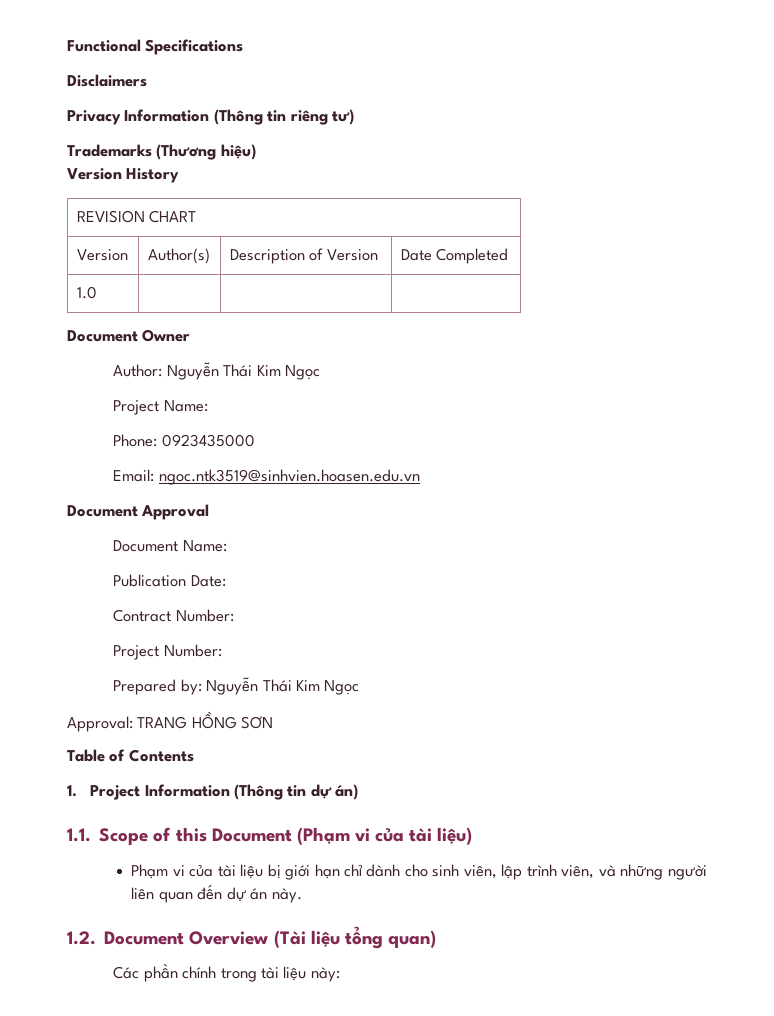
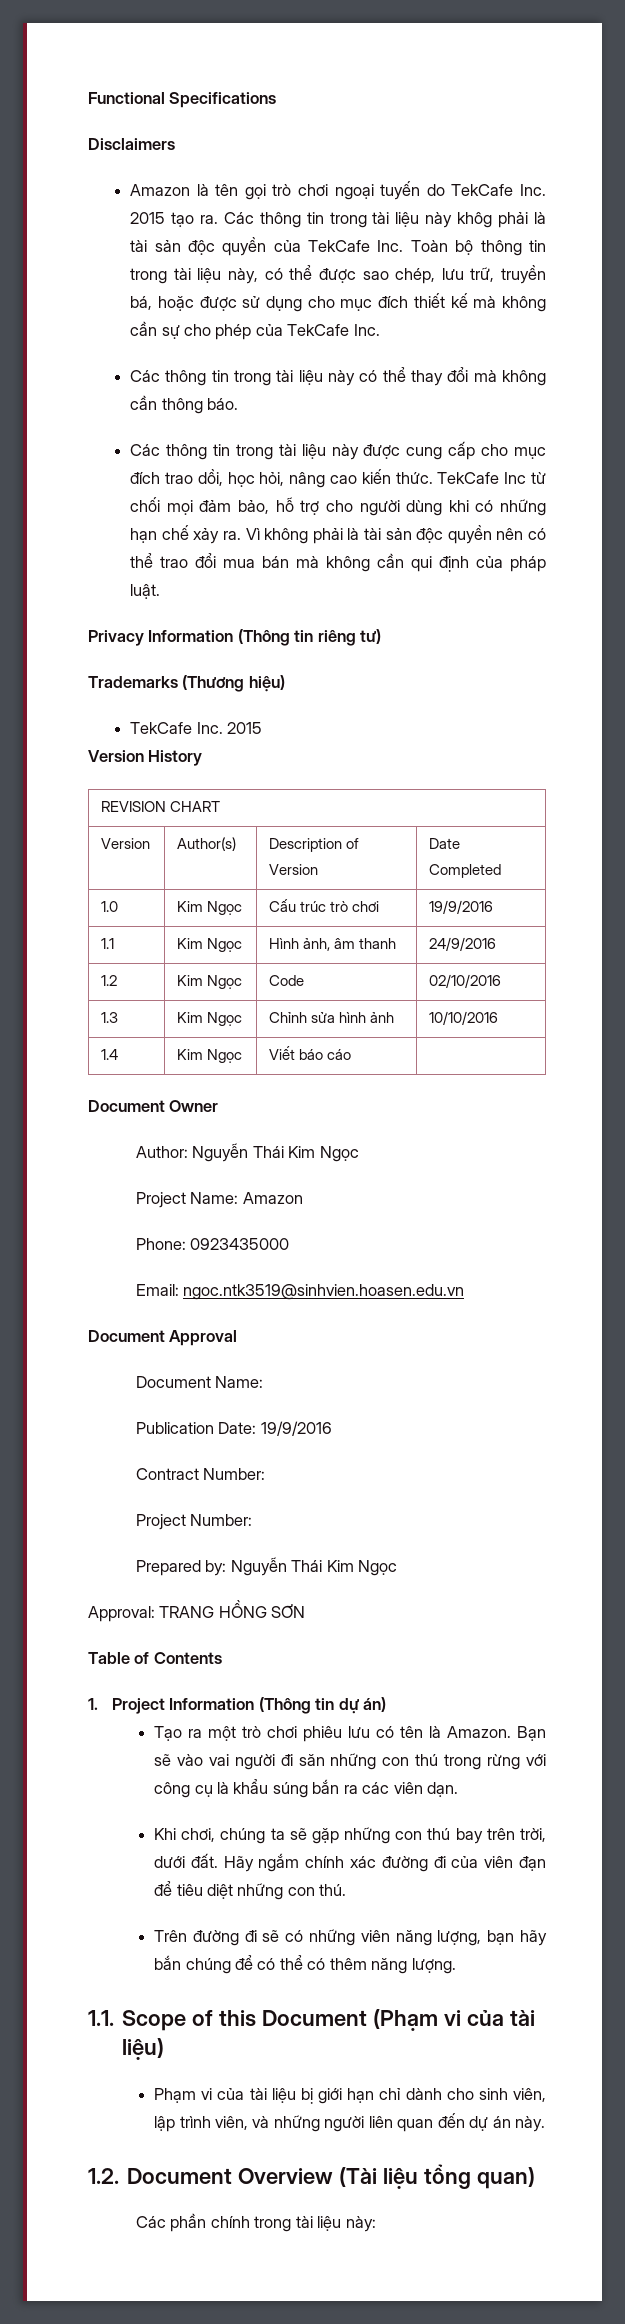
+ Amazon là tên gọi trò chơi ngoại tuyến do TekCafe Inc. 2015 tạo ra. Các thông tin trong tài liệu này khôg phải là tài sản độc quyền của TekCafe Inc. Toàn bộ thông tin trong tài liệu này, có thể được sao chép, lưu trữ, truyền bá, hoặc được sử dụng cho mục đích thiết kế mà không cần sự cho phép của TekCafe Inc.
+ Các thông tin trong tài liệu này có thể thay đổi mà không cần thông báo.
+ Các thông tin trong tài liệu này được cung cấp cho mục đích trao dồi, học hỏi, nâng cao kiến thức. TekCafe Inc từ chối mọi đảm bảo, hỗ trợ cho người dùng khi có những hạn chế xảy ra. Vì không phải là tài sản độc quyền nên có thể trao đổi mua bán mà không cần qui định của pháp luật.
  Trademarks (Thương hiệu)
+ TekCafe Inc. 2015
- 1.0 | | |
+ 1.0 | Kim Ngọc | Cấu trúc trò chơi | 19/9/2016
+ 1.1 | Kim Ngọc | Hình ảnh, âm thanh | 24/9/2016
+ 1.2 | Kim Ngọc | Code | 02/10/2016
+ 1.3 | Kim Ngọc | Chỉnh sửa hình ảnh | 10/10/2016
+ 1.4 | Kim Ngọc | Viết báo cáo |
- Project Name:
+ Project Name: Amazon
- Publication Date:
+ Publication Date: 19/9/2016
+ Tạo ra một trò chơi phiêu lưu có tên là Amazon. Bạn sẽ vào vai người đi săn những con thú trong rừng với công cụ là khẩu súng bắn ra các viên dạn.
+ Khi chơi, chúng ta sẽ gặp những con thú bay trên trời, dưới đất. Hãy ngắm chính xác đường đi của viên đạn để tiêu diệt những con thú.
+ Trên đường đi sẽ có những viên năng lượng, bạn hãy bắn chúng để có thể có thêm năng lượng.

